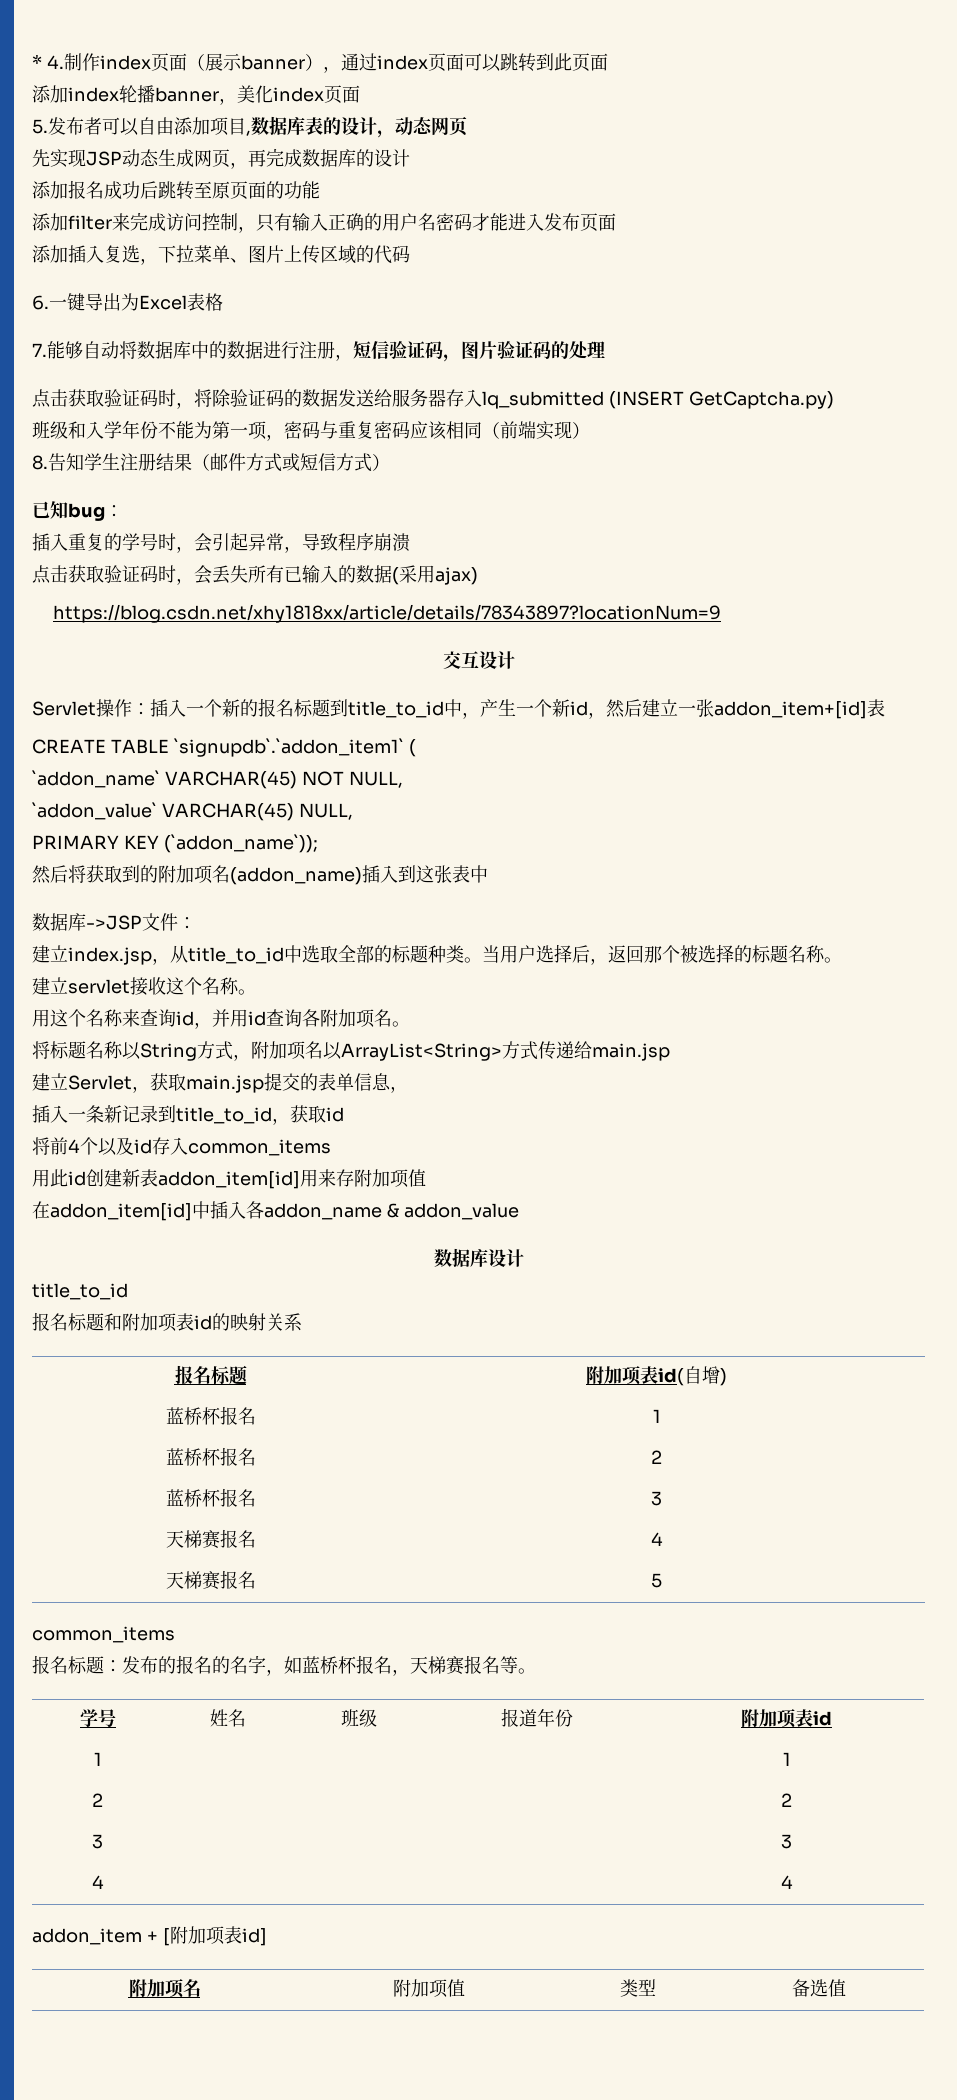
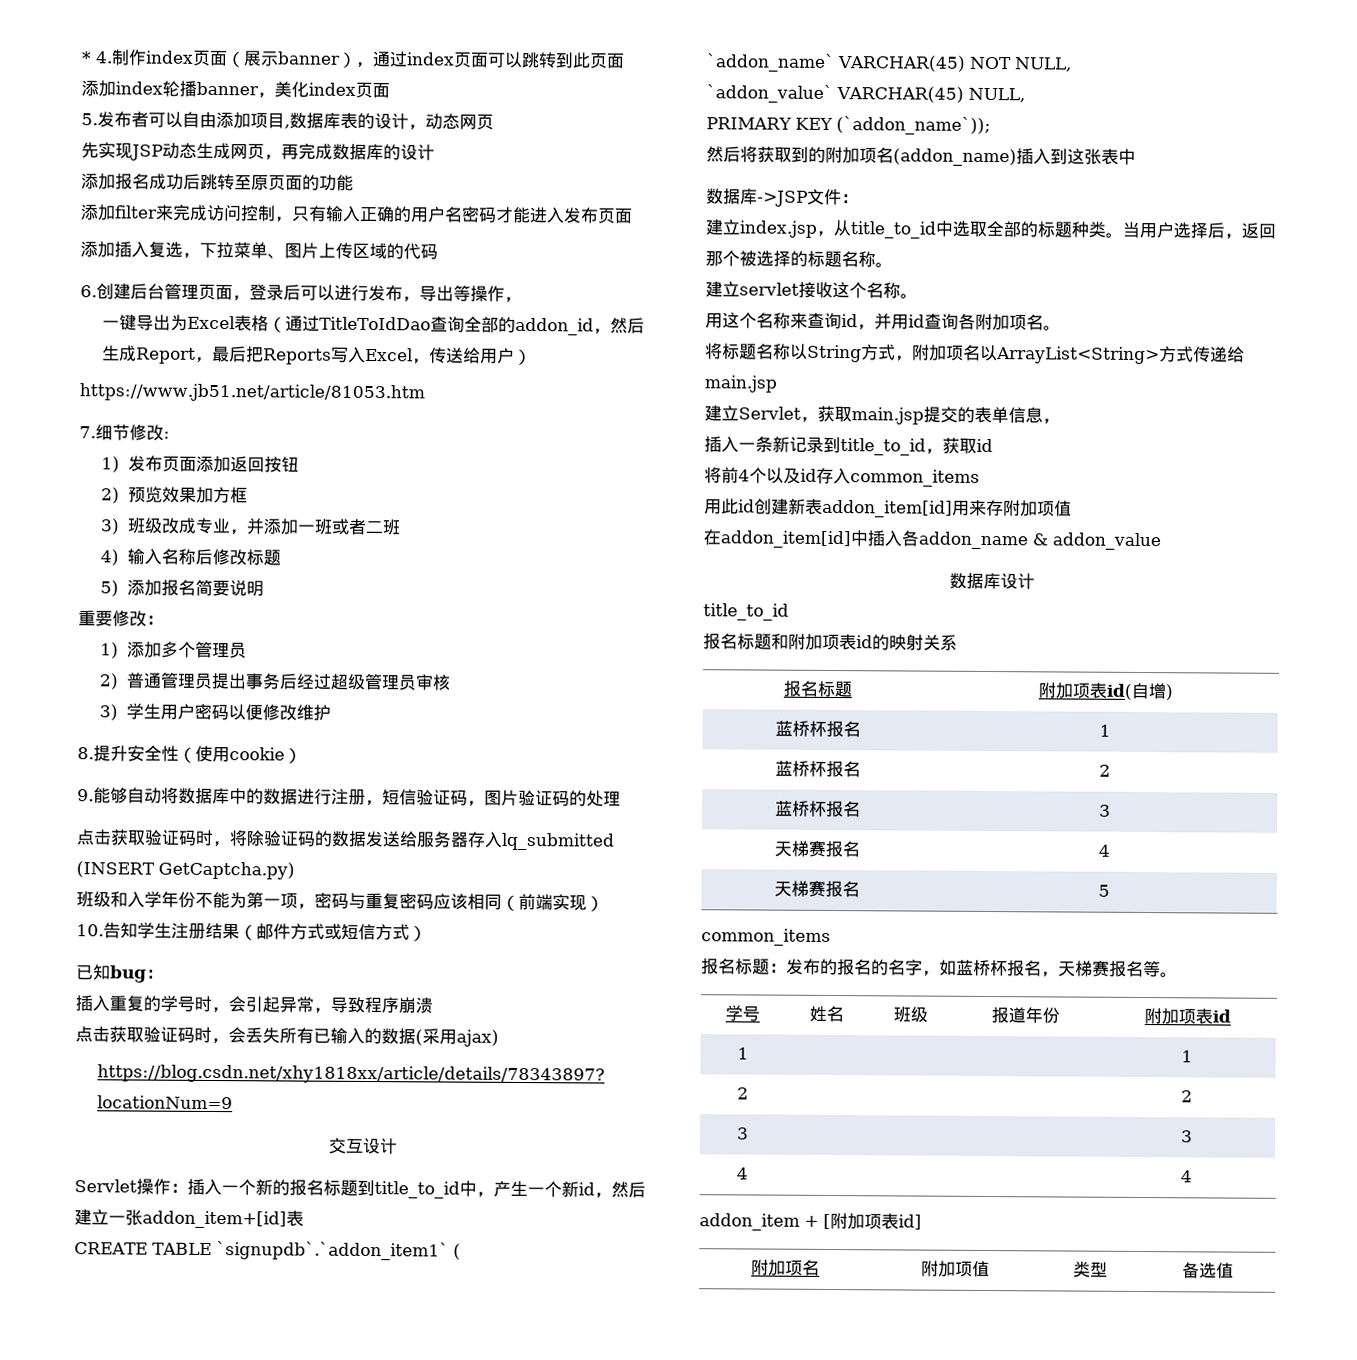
- 6.一键导出为Excel表格
- 7.能够自动将数据库中的数据进行注册，短信验证码，图片验证码的处理
+ 6.创建后台管理页面，登录后可以进行发布，导出等操作，
+ 一键导出为Excel表格（通过TitleToIdDao查询全部的addon_id，然后生成Report，最后把Reports写入Excel，传送给用户）
+ https://www.jb51.net/article/81053.htm
+ 7.细节修改:
+ 1)发布页面添加返回按钮
+ 2)预览效果加方框
+ 3)班级改成专业，并添加一班或者二班
+ 4)输入名称后修改标题
+ 5)添加报名简要说明
+ 重要修改：
+ 1)添加多个管理员
+ 2)普通管理员提出事务后经过超级管理员审核
+ 3)学生用户密码以便修改维护
+ 8.提升安全性（使用cookie）
+ 9.能够自动将数据库中的数据进行注册，短信验证码，图片验证码的处理
- 8.告知学生注册结果（邮件方式或短信方式）
+ 10.告知学生注册结果（邮件方式或短信方式）

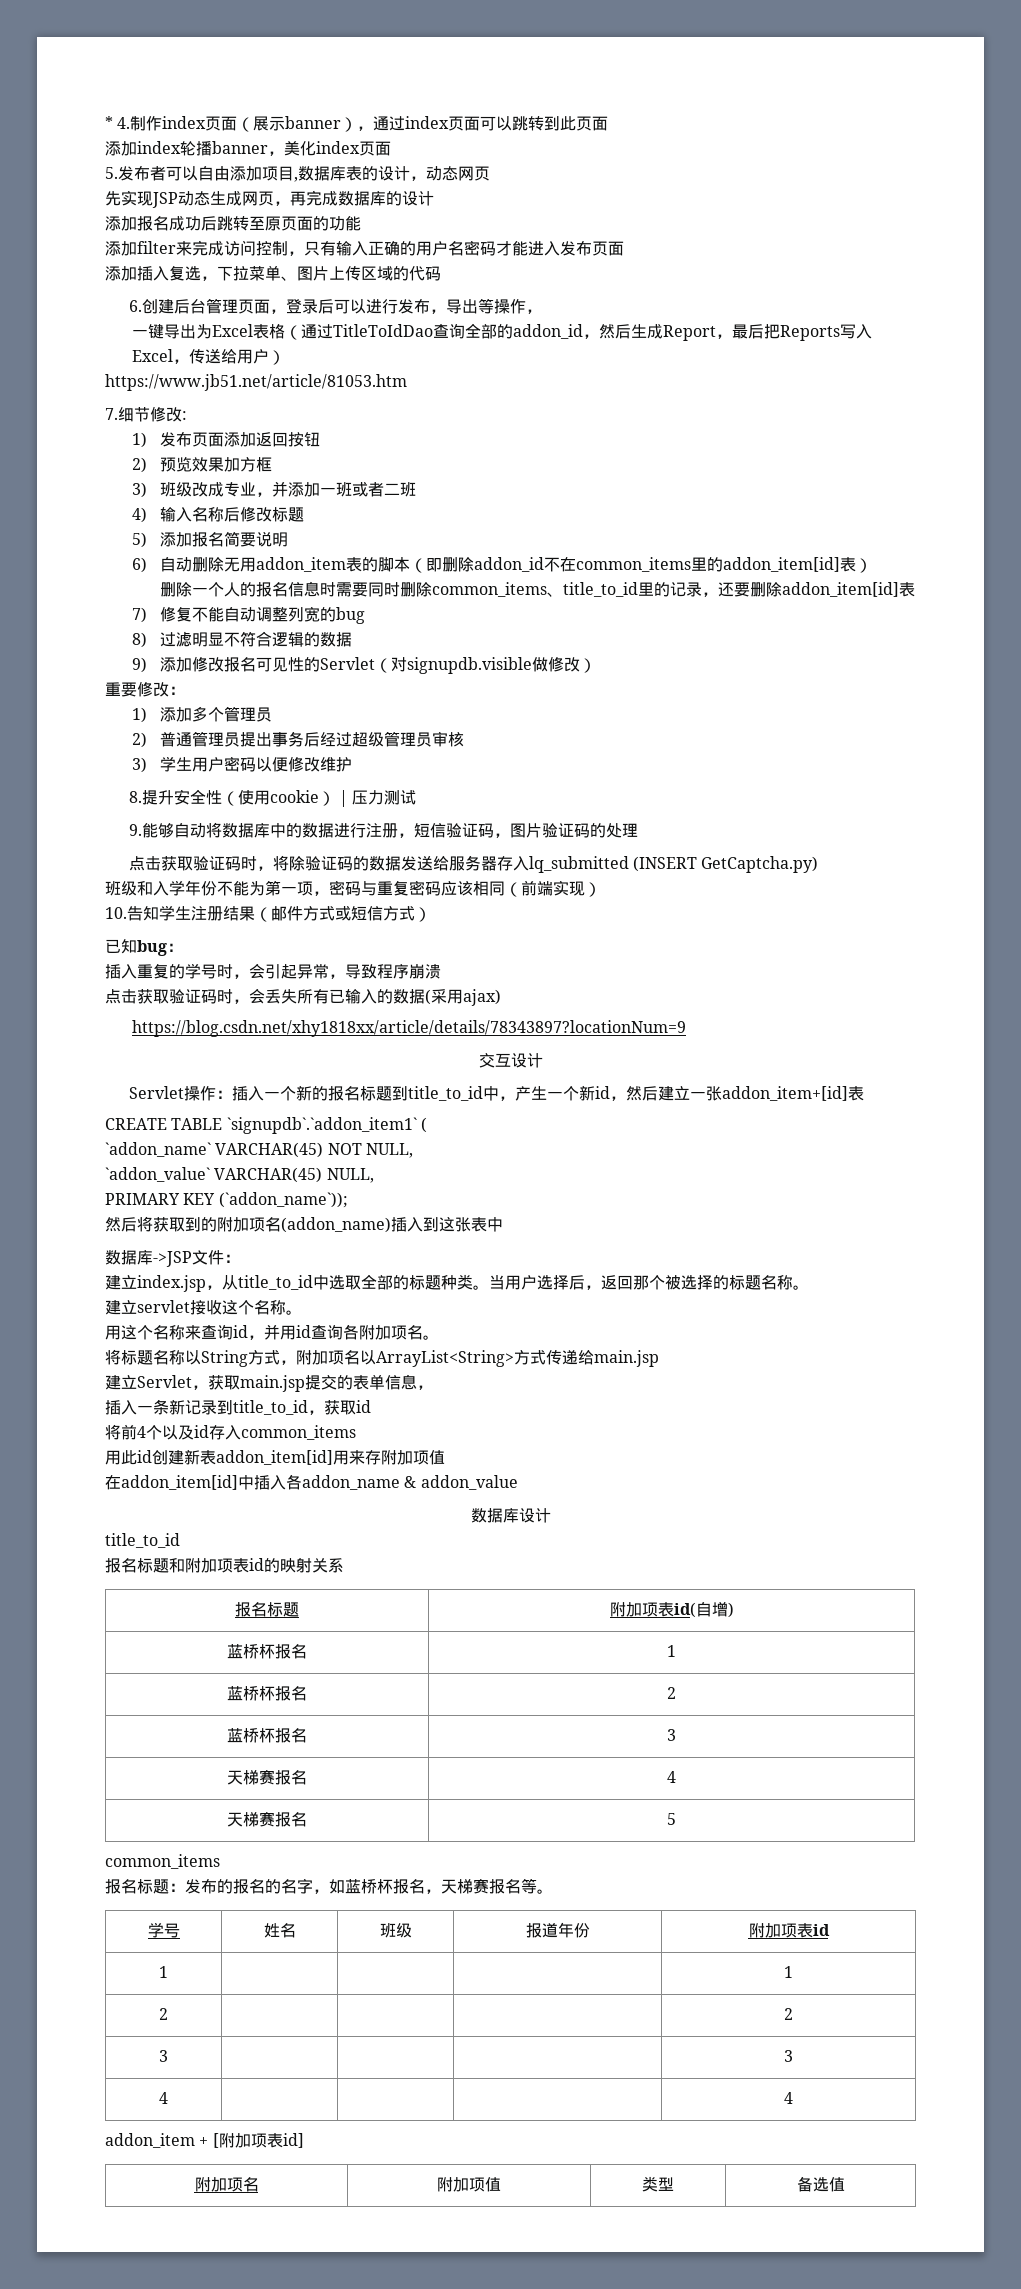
+ 6)自动删除无用addon_item表的脚本（即删除addon_id不在common_items里的addon_item[id]表）
+ 删除一个人的报名信息时需要同时删除common_items、title_to_id里的记录，还要删除addon_item[id]表
+ 7)修复不能自动调整列宽的bug
+ 8)过滤明显不符合逻辑的数据
+ 9)添加修改报名可见性的Servlet（对signupdb.visible做修改）
- 8.提升安全性（使用cookie）
+ 8.提升安全性（使用cookie） | 压力测试

